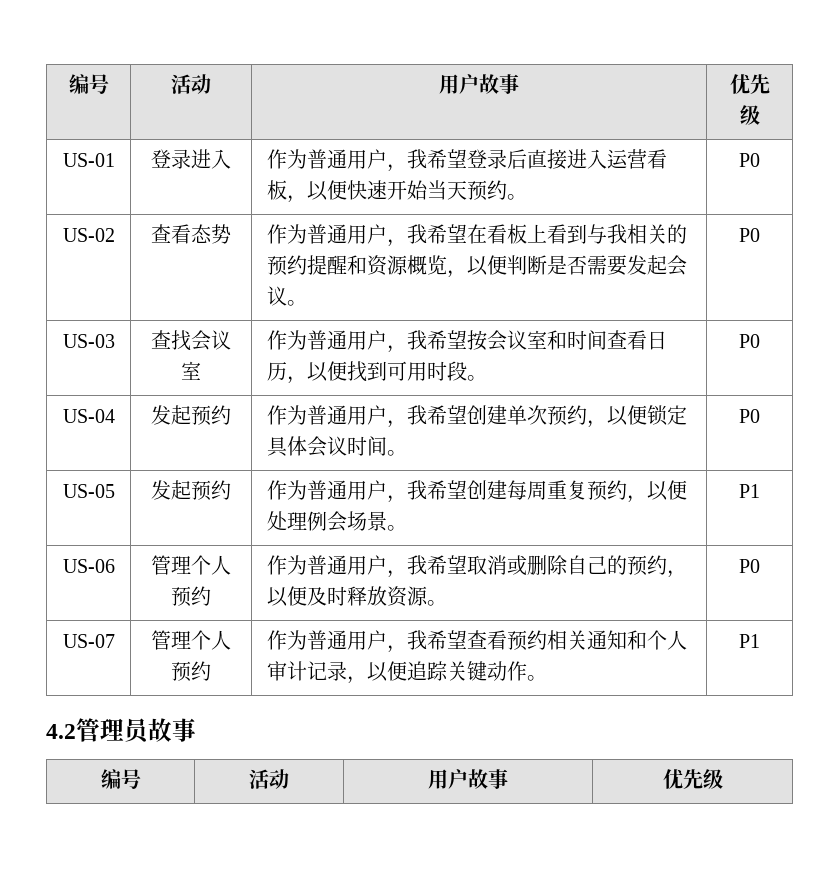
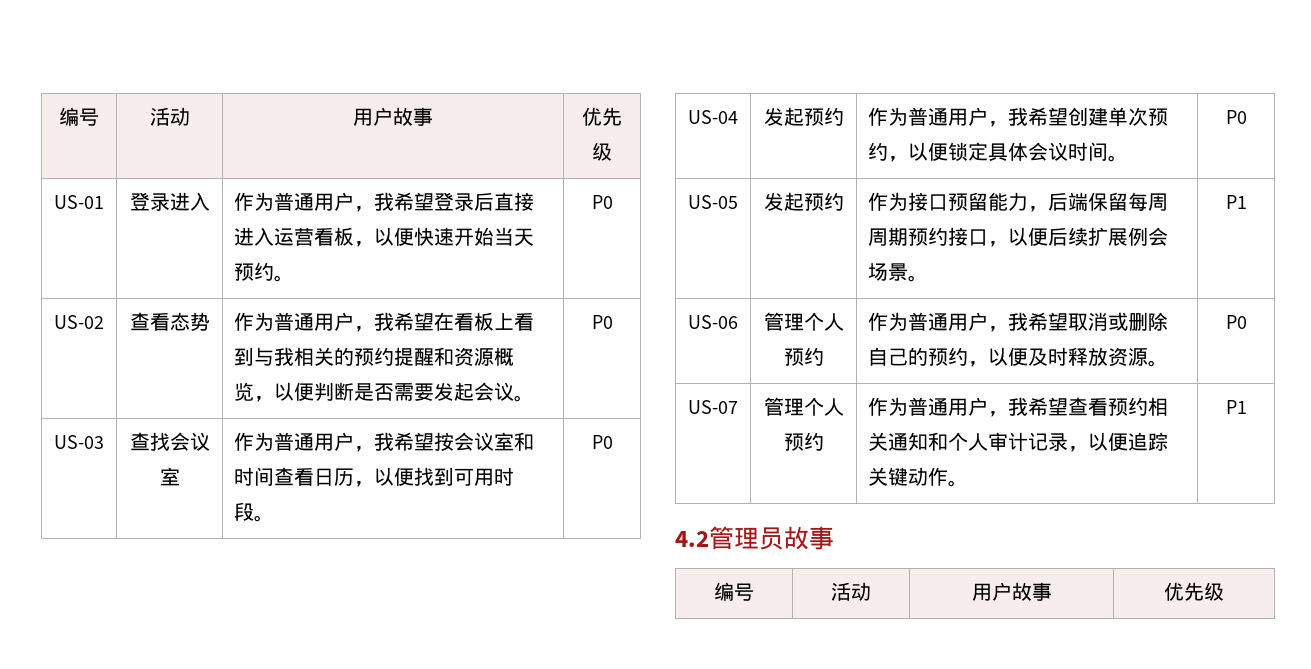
- US-05 | 发起预约 | 作为普通用户，我希望创建每周重复预约，以便处理例会场景。 | P1
+ US-05 | 发起预约 | 作为接口预留能力，后端保留每周周期预约接口，以便后续扩展例会场景。 | P1

